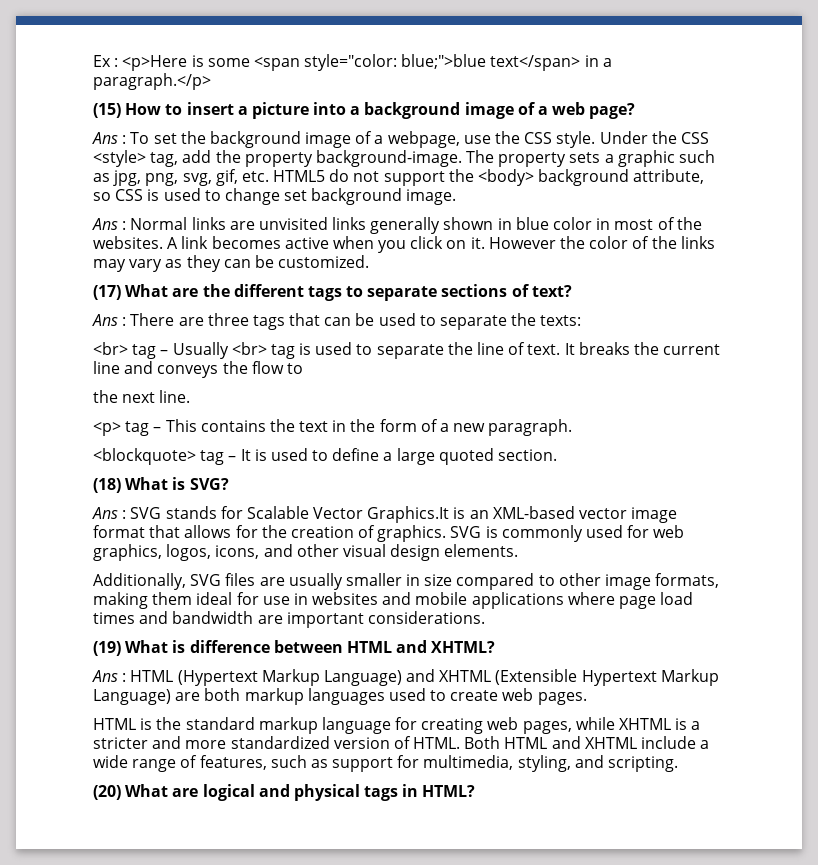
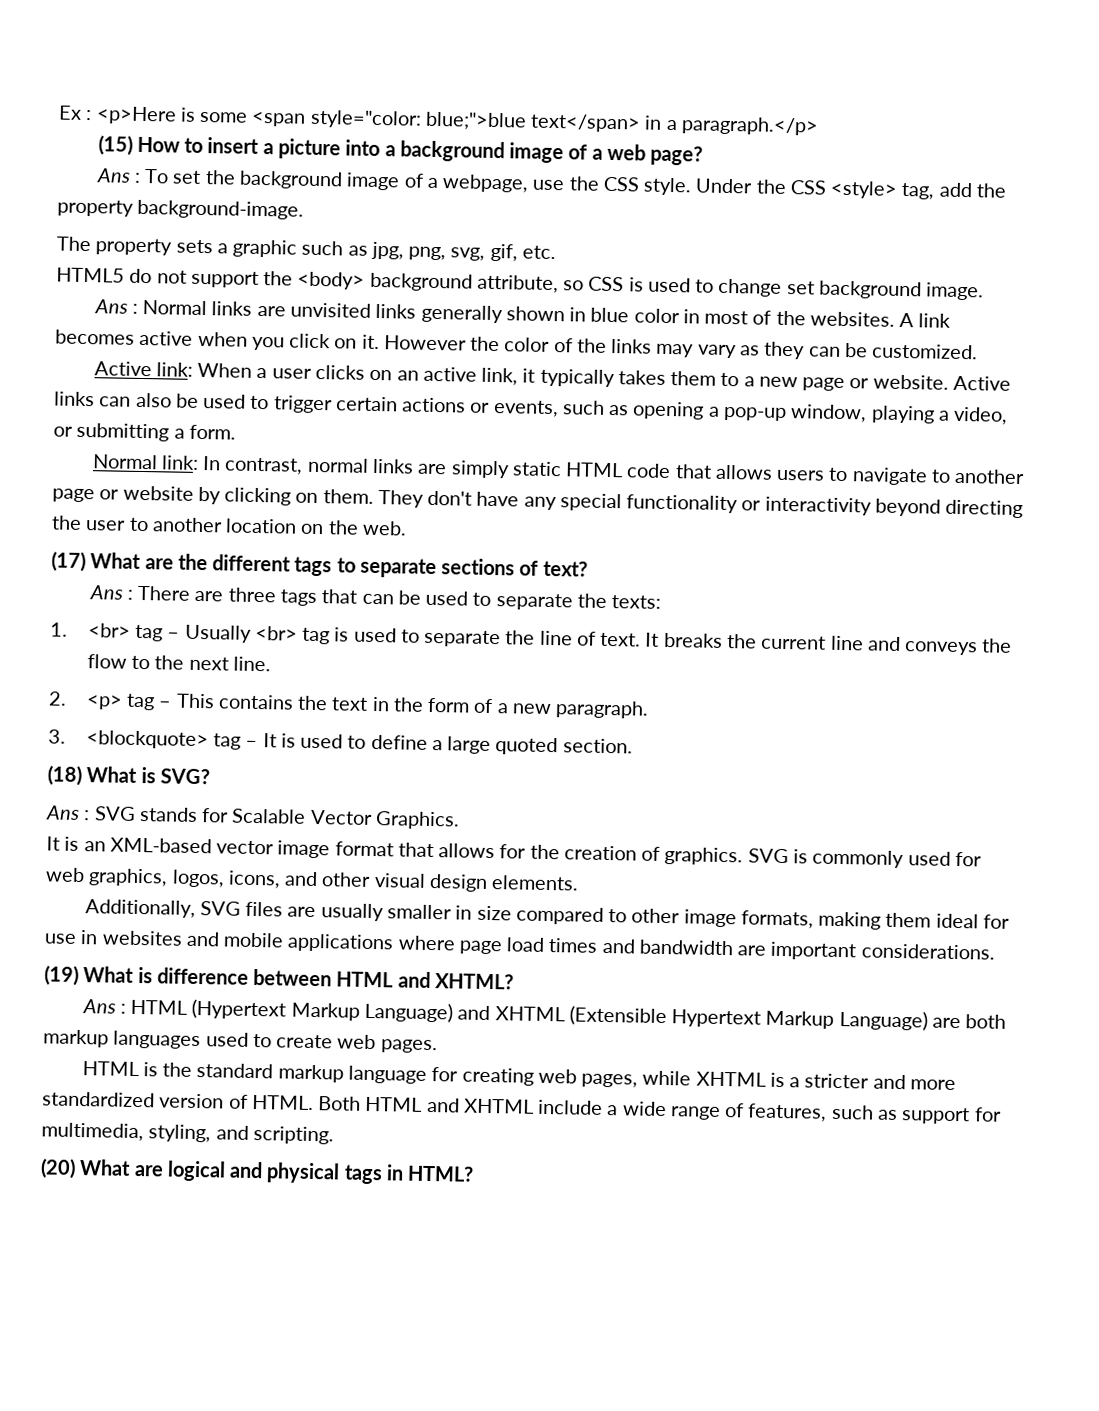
- Under the CSS <style> tag, add the property background-image. The property sets a graphic such as jpg, png, svg, gif, etc. HTML5 do not support the <body> background attribute, so CSS is used to change set background image.
+ Under the CSS <style> tag, add the property background-image.
+ The property sets a graphic such as jpg, png, svg, gif, etc.
+ HTML5 do not support the <body> background attribute, so CSS is used to change set background image.
+ Active link: When a user clicks on an active link, it typically takes them to a new page or website. Active links can also be used to trigger certain actions or events, such as opening a pop-up window, playing a video, or submitting a form.
+ Normal link: In contrast, normal links are simply static HTML code that allows users to navigate to another page or website by clicking on them. They don't have any special functionality or interactivity beyond directing the user to another location on the web.
- <br> tag – Usually <br> tag is used to separate the line of text.
+ 1. <br> tag – Usually <br> tag is used to separate the line of text.
- It breaks the current line and conveys the flow to
- the next line.
+ It breaks the current line and conveys the flow to the next line.
- <p> tag – This contains the text in the form of a new paragraph.
+ 2. <p> tag – This contains the text in the form of a new paragraph.
- <blockquote> tag – It is used to define a large quoted section.
+ 3. <blockquote> tag – It is used to define a large quoted section.
- Ans : SVG stands for Scalable Vector Graphics.It is an XML-based vector image format that allows for the creation of graphics.
+ Ans : SVG stands for Scalable Vector Graphics.
+ It is an XML-based vector image format that allows for the creation of graphics.

